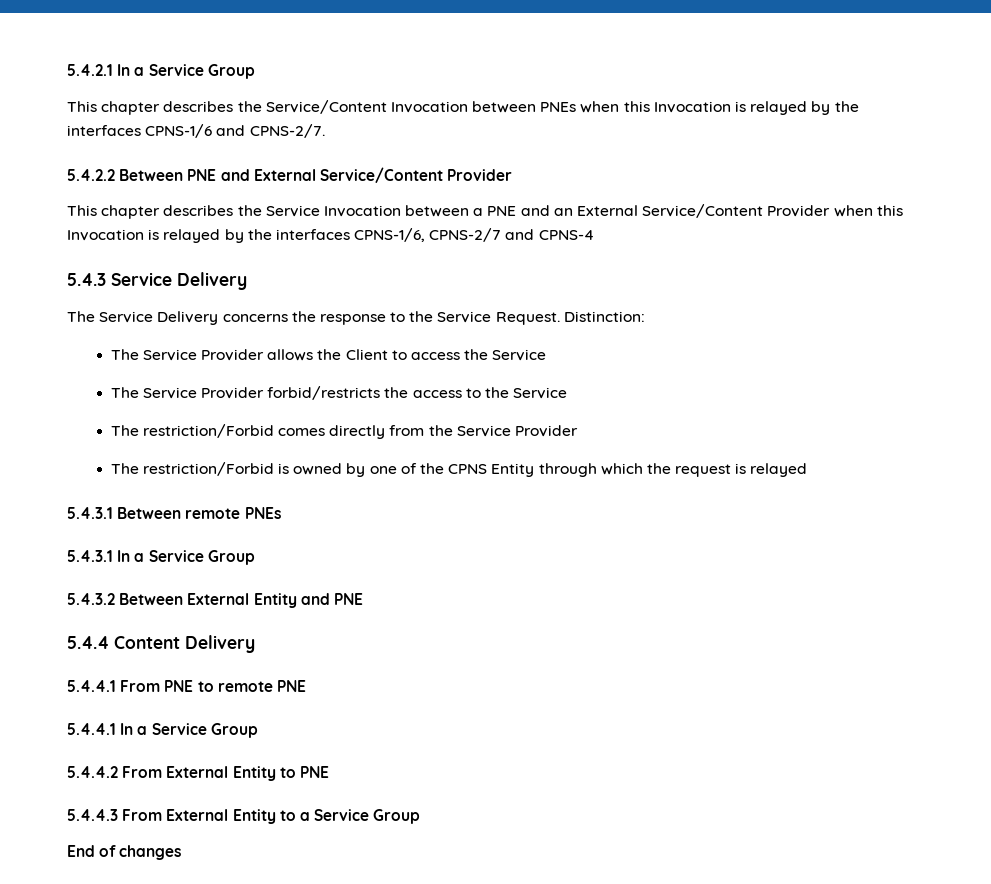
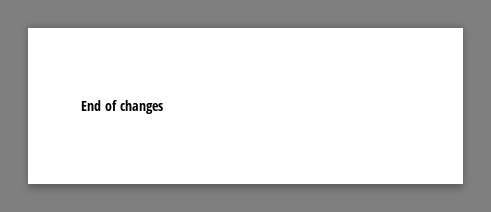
- 5.4.2.1 In a Service Group
- This chapter describes the Service/Content Invocation between PNEs when this Invocation is relayed by the interfaces CPNS-1/6 and CPNS-2/7.
- 5.4.2.2 Between PNE and External Service/Content Provider
- This chapter describes the Service Invocation between a PNE and an External Service/Content Provider when this Invocation is relayed by the interfaces CPNS-1/6, CPNS-2/7 and CPNS-4
- 5.4.3 Service Delivery
- The Service Delivery concerns the response to the Service Request. Distinction:
- The Service Provider allows the Client to access the Service
- The Service Provider forbid/restricts the access to the Service
- The restriction/Forbid comes directly from the Service Provider
- The restriction/Forbid is owned by one of the CPNS Entity through which the request is relayed
- 5.4.3.1 Between remote PNEs
- 5.4.3.1 In a Service Group
- 5.4.3.2 Between External Entity and PNE
- 5.4.4 Content Delivery
- 5.4.4.1 From PNE to remote PNE
- 5.4.4.1 In a Service Group
- 5.4.4.2 From External Entity to PNE
- 5.4.4.3 From External Entity to a Service Group

